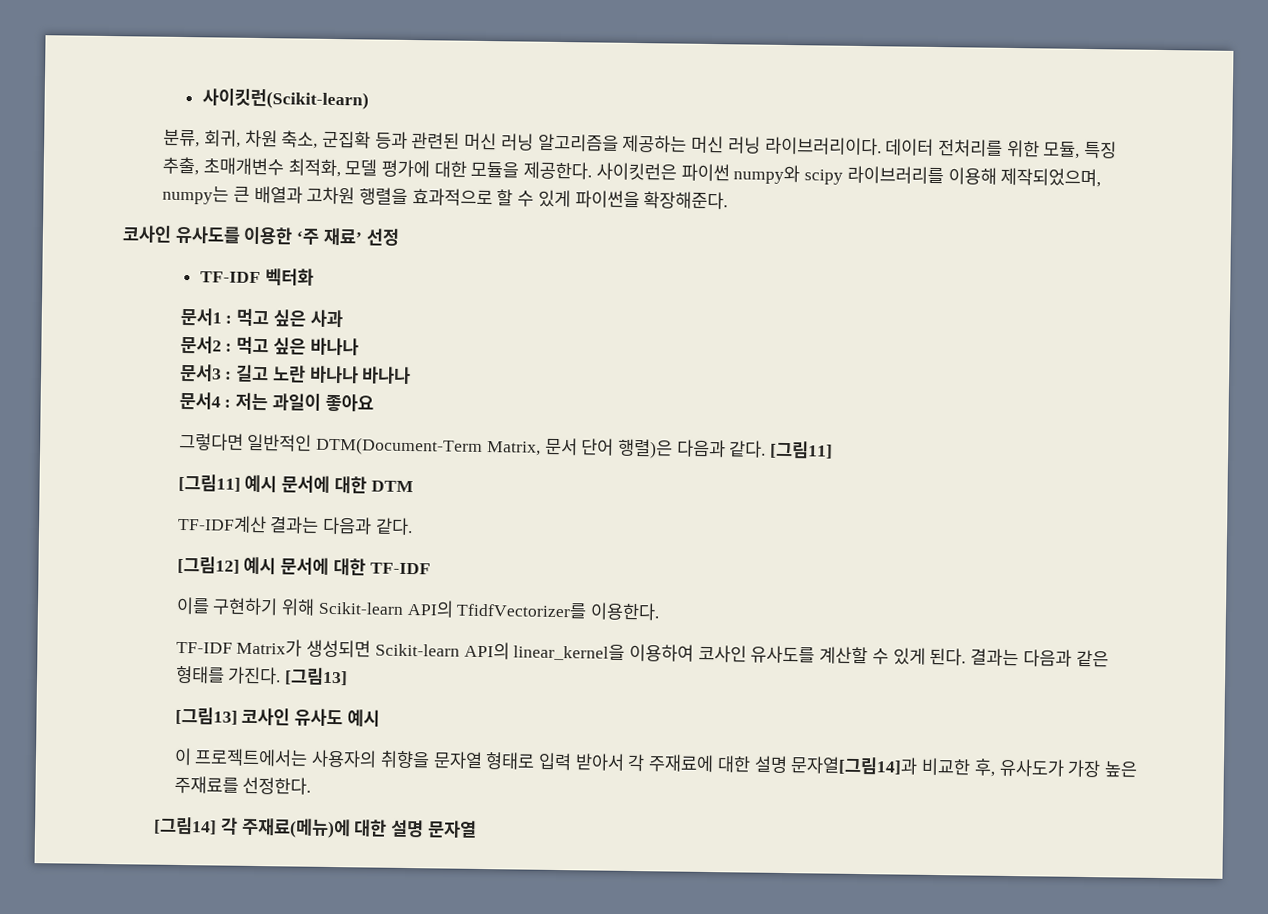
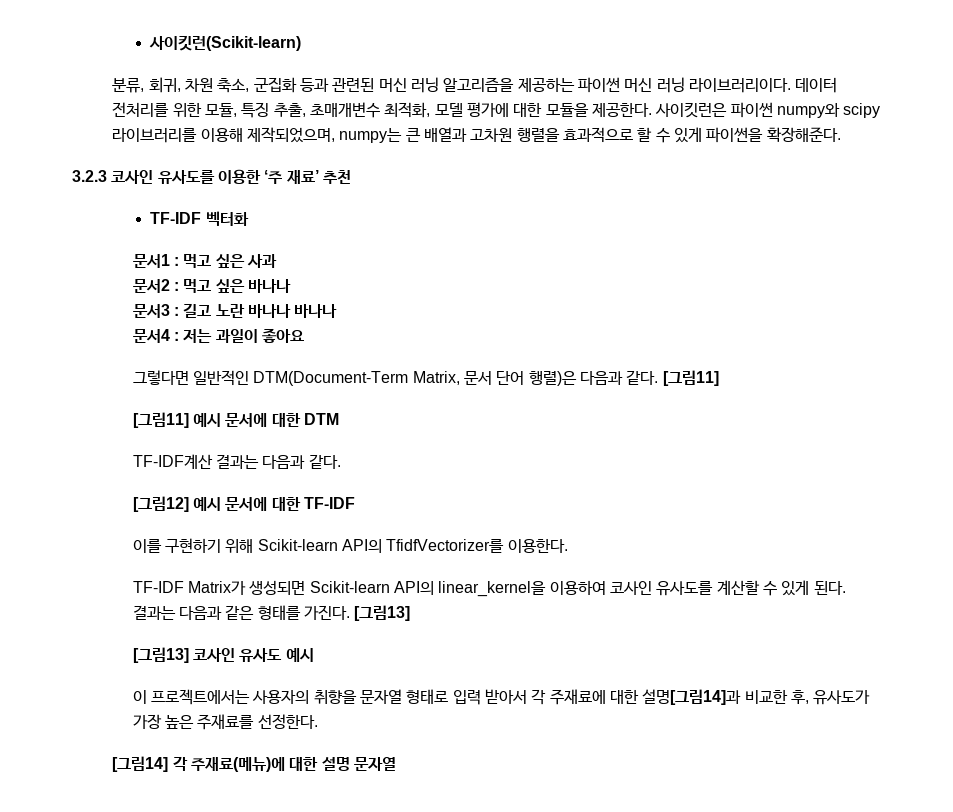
- 분류, 회귀, 차원 축소, 군집확 등과 관련된 머신 러닝 알고리즘을 제공하는 머신 러닝 라이브러리이다.
+ 분류, 회귀, 차원 축소, 군집화 등과 관련된 머신 러닝 알고리즘을 제공하는 파이썬 머신 러닝 라이브러리이다.
- 코사인 유사도를 이용한 ‘주 재료’ 선정
+ 3.2.3 코사인 유사도를 이용한 ‘주 재료’ 추천
- 이 프로젝트에서는 사용자의 취향을 문자열 형태로 입력 받아서 각 주재료에 대한 설명 문자열[그림14]과 비교한 후, 유사도가 가장 높은 주재료를 선정한다.
+ 이 프로젝트에서는 사용자의 취향을 문자열 형태로 입력 받아서 각 주재료에 대한 설명[그림14]과 비교한 후, 유사도가 가장 높은 주재료를 선정한다.

